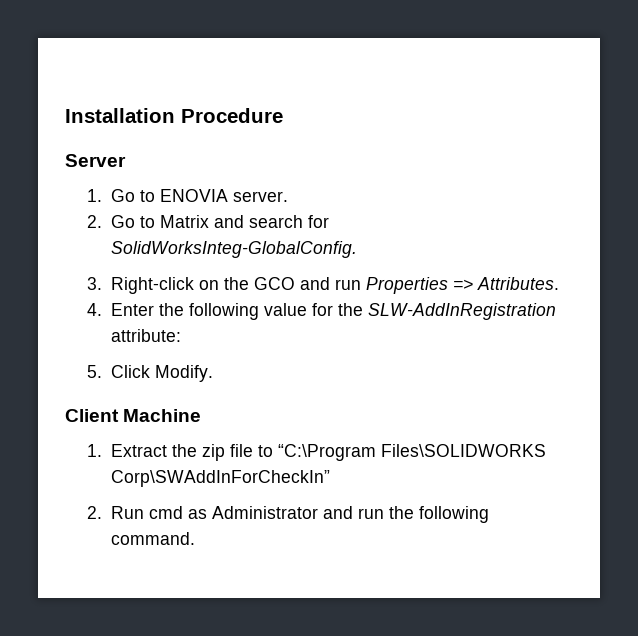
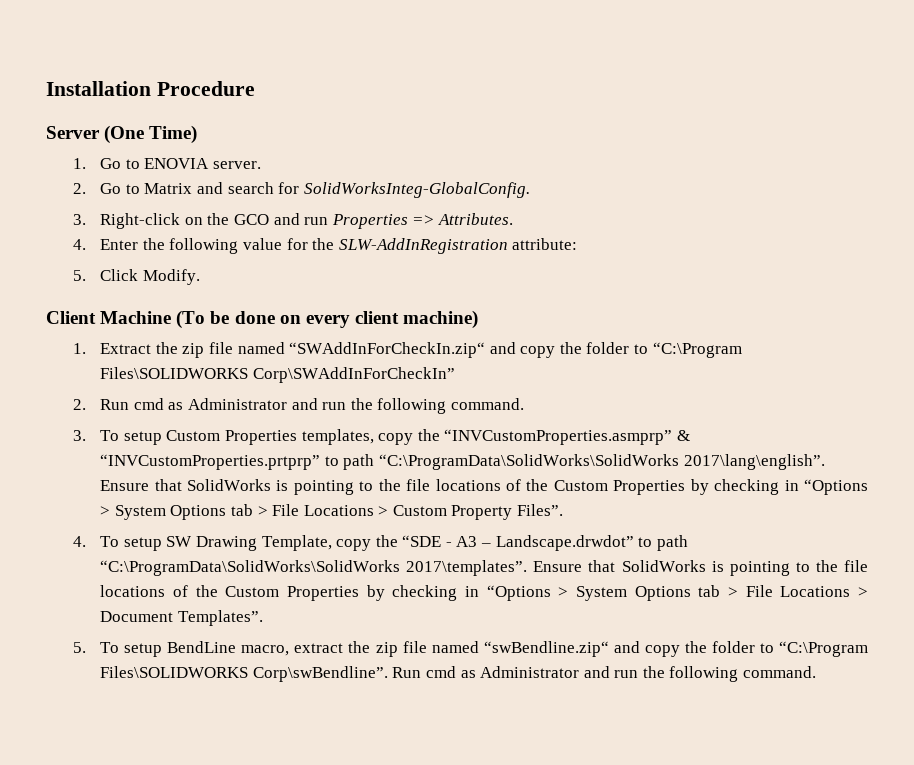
- Server
+ Server (One Time)
- Client Machine
+ Client Machine (To be done on every client machine)
- 1. Extract the zip file to “C:\Program Files\SOLIDWORKS Corp\SWAddInForCheckIn”
+ 1. Extract the zip file named “SWAddInForCheckIn.zip“ and copy the folder to “C:\Program Files\SOLIDWORKS Corp\SWAddInForCheckIn”
+ 3. To setup Custom Properties templates, copy the “INVCustomProperties.asmprp” & “INVCustomProperties.prtprp” to path “C:\ProgramData\SolidWorks\SolidWorks 2017\lang\english”. Ensure that SolidWorks is pointing to the file locations of the Custom Properties by checking in “Options > System Options tab > File Locations > Custom Property Files”.
+ 4. To setup SW Drawing Template, copy the “SDE - A3 – Landscape.drwdot” to path “C:\ProgramData\SolidWorks\SolidWorks 2017\templates”. Ensure that SolidWorks is pointing to the file locations of the Custom Properties by checking in “Options > System Options tab > File Locations > Document Templates”.
+ 5. To setup BendLine macro, extract the zip file named “swBendline.zip“ and copy the folder to “C:\Program Files\SOLIDWORKS Corp\swBendline”. Run cmd as Administrator and run the following command.

